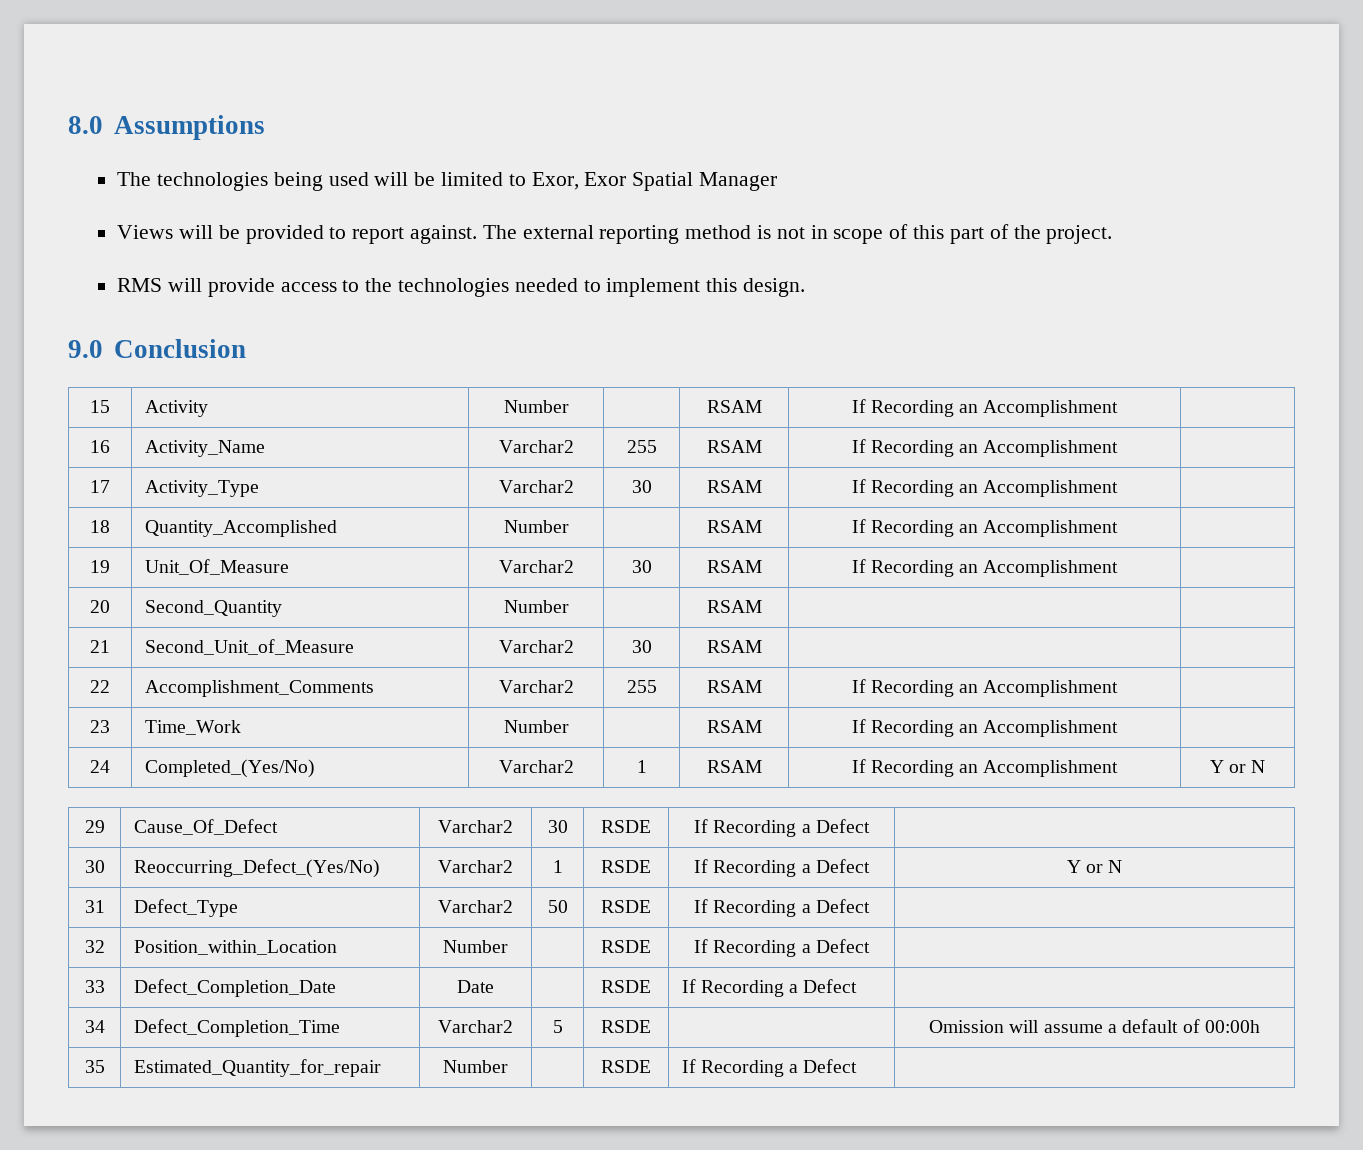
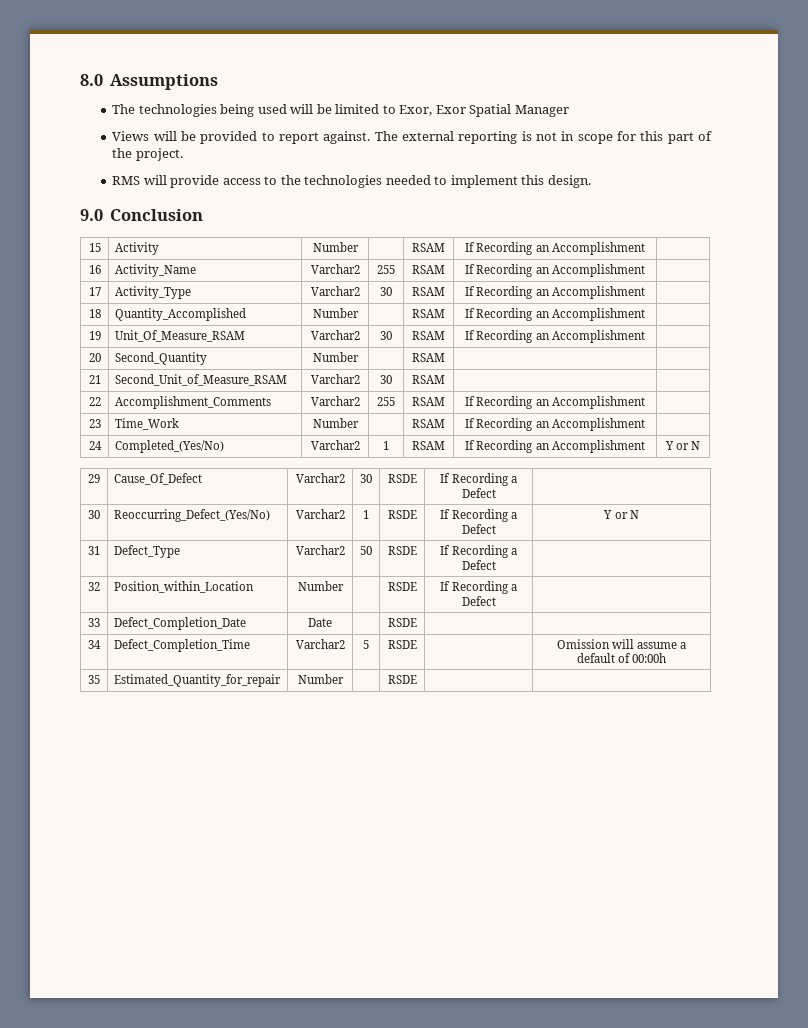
- The external reporting method is not in scope of this part of the project.
+ The external reporting is not in scope for this part of the project.
- 19 | Unit_Of_Measure | Varchar2 | 30 | RSAM | If Recording an Accomplishment |
+ 19 | Unit_Of_Measure_RSAM | Varchar2 | 30 | RSAM | If Recording an Accomplishment |
- 21 | Second_Unit_of_Measure | Varchar2 | 30 | RSAM | |
+ 21 | Second_Unit_of_Measure_RSAM | Varchar2 | 30 | RSAM | |
- 33 | Defect_Completion_Date | Date | | RSDE | If Recording a Defect |
+ 33 | Defect_Completion_Date | Date | | RSDE | |
- 35 | Estimated_Quantity_for_repair | Number | | RSDE | If Recording a Defect |
+ 35 | Estimated_Quantity_for_repair | Number | | RSDE | |

